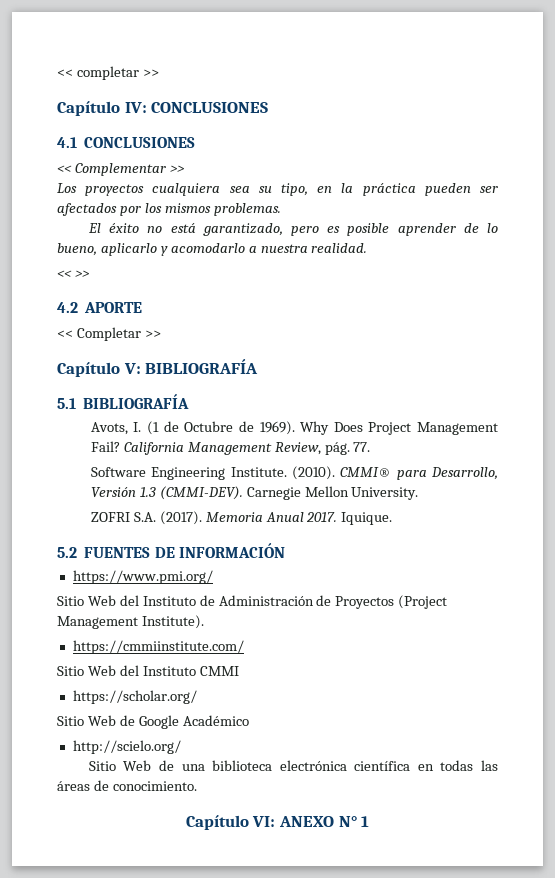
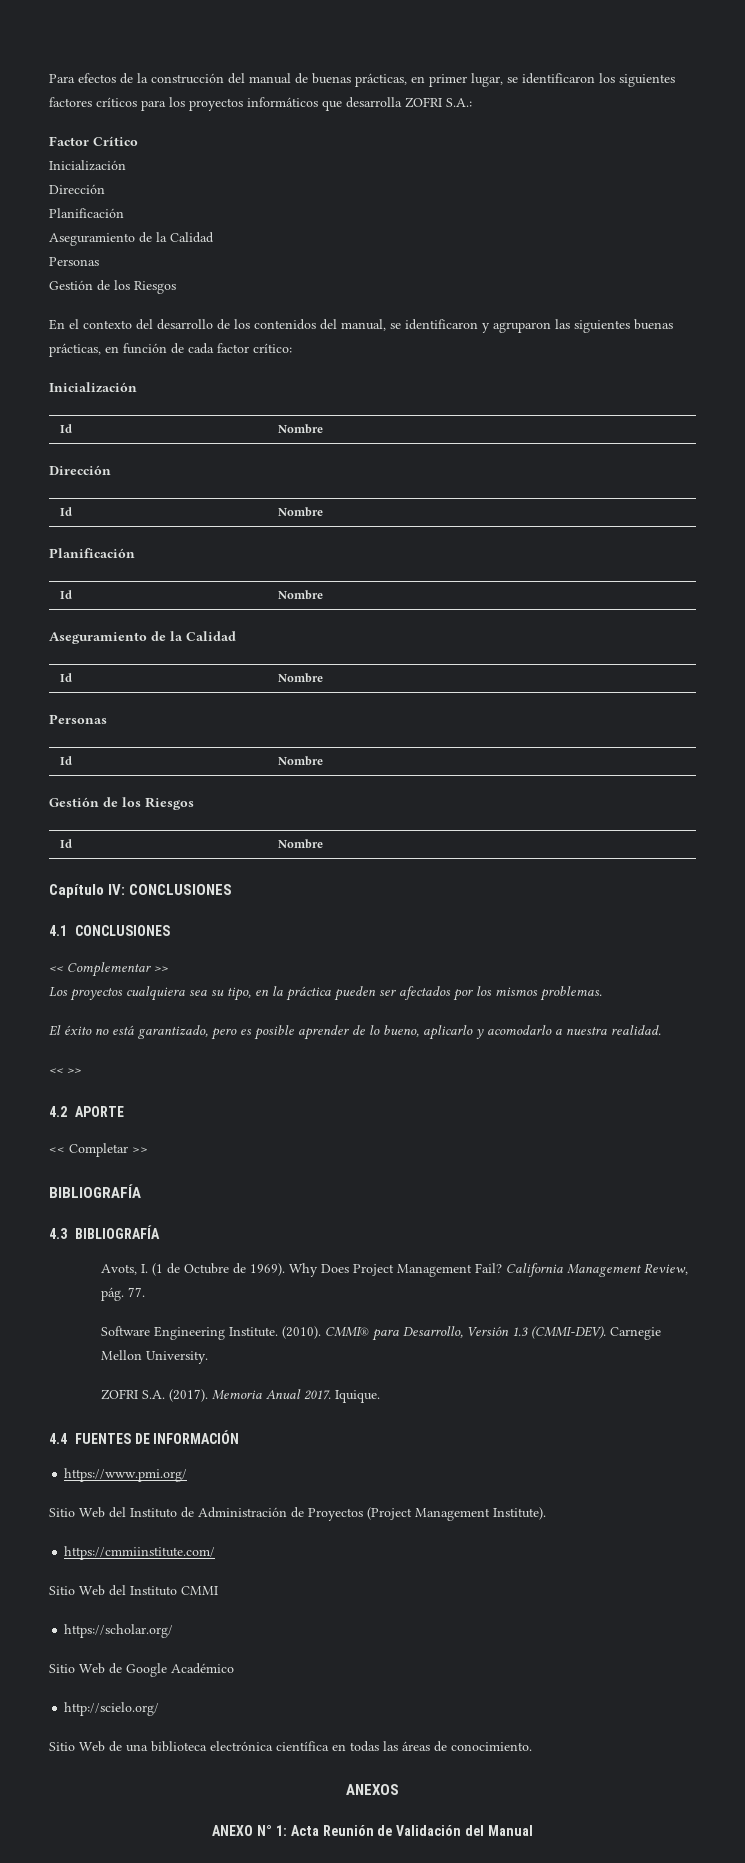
- << completar >>
+ Para efectos de la construcción del manual de buenas prácticas, en primer lugar, se identificaron los siguientes factores críticos para los proyectos informáticos que desarrolla ZOFRI S.A.:
+ Factor Crítico
+ Inicialización
+ Dirección
+ Planificación
+ Aseguramiento de la Calidad
+ Personas
+ Gestión de los Riesgos
+ En el contexto del desarrollo de los contenidos del manual, se identificaron y agruparon las siguientes buenas prácticas, en función de cada factor crítico:
+ Inicialización
+ Id | Nombre
+ Dirección
+ Id | Nombre
+ Planificación
+ Id | Nombre
+ Aseguramiento de la Calidad
+ Id | Nombre
+ Personas
+ Id | Nombre
+ Gestión de los Riesgos
+ Id | Nombre
  << Completar >>
- Capítulo V: BIBLIOGRAFÍA
- 5.1 BIBLIOGRAFÍA
+ BIBLIOGRAFÍA
+ 4.3 BIBLIOGRAFÍA
- 5.2 FUENTES DE INFORMACIÓN
+ 4.4 FUENTES DE INFORMACIÓN
- Capítulo VI: ANEXO N° 1
+ ANEXOS
+ ANEXO N° 1: Acta Reunión de Validación del Manual

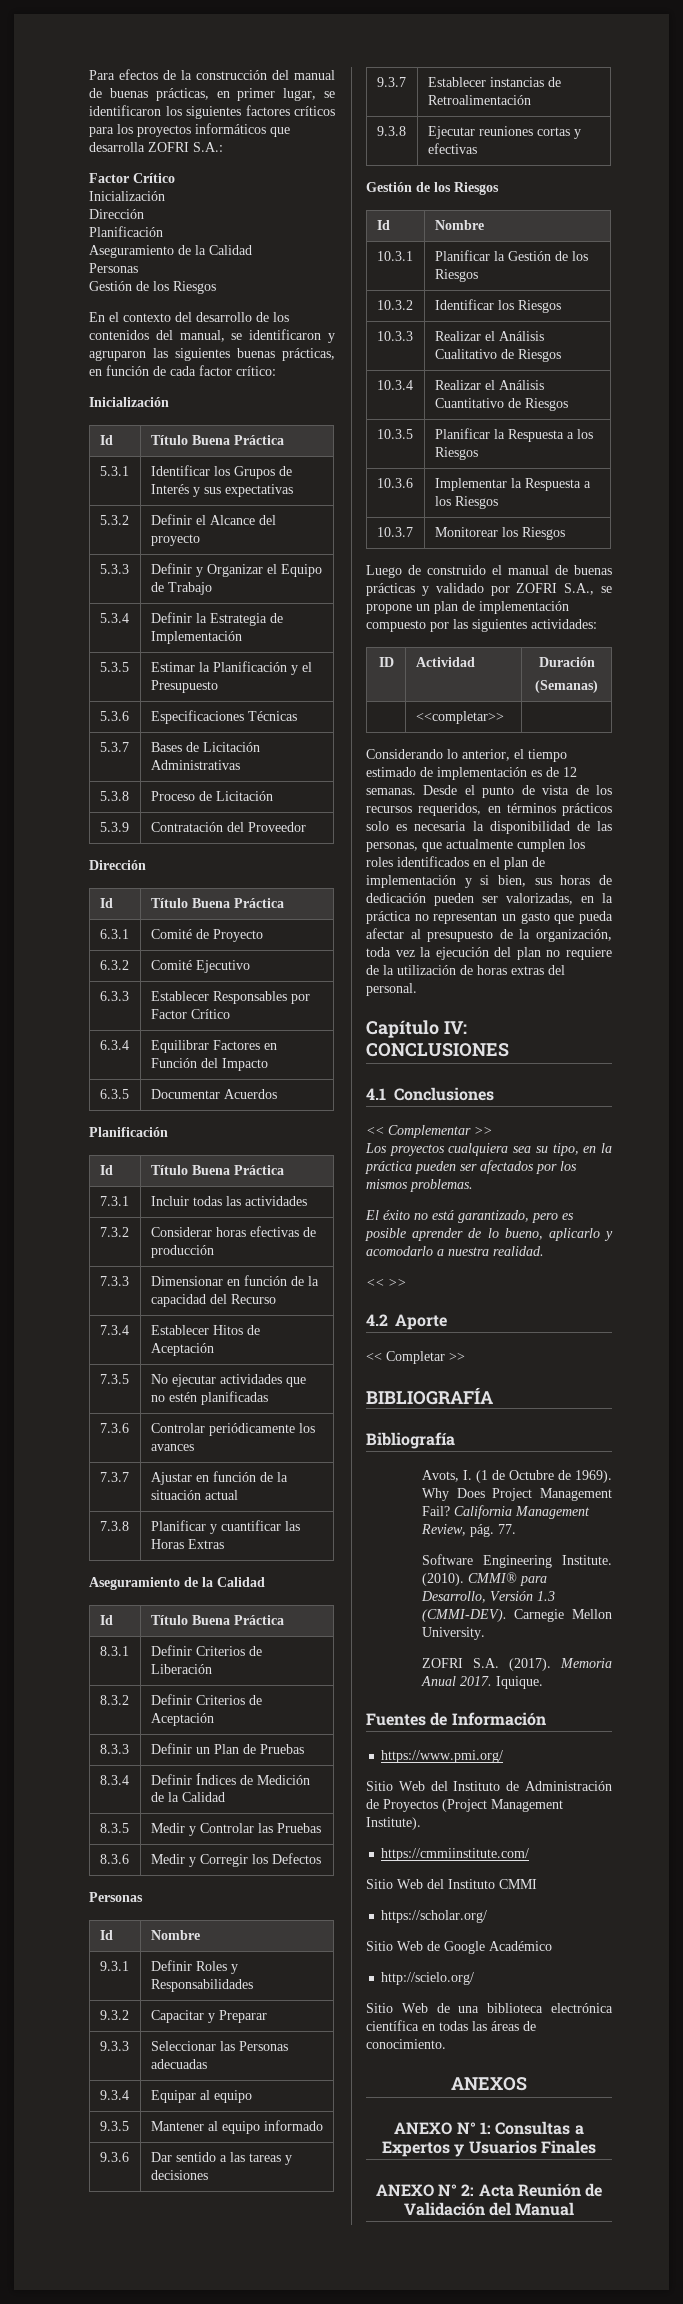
  En el contexto del desarrollo de los contenidos del manual, se identificaron y agruparon las siguientes buenas prácticas, en función de cada factor crítico:
  Inicialización
- Id | Nombre
+ Id | Título Buena Práctica
+ 5.3.1 | Identificar los Grupos de Interés y sus expectativas
+ 5.3.2 | Definir el Alcance del proyecto
+ 5.3.3 | Definir y Organizar el Equipo de Trabajo
+ 5.3.4 | Definir la Estrategia de Implementación
+ 5.3.5 | Estimar la Planificación y el Presupuesto
+ 5.3.6 | Especificaciones Técnicas
+ 5.3.7 | Bases de Licitación Administrativas
+ 5.3.8 | Proceso de Licitación
+ 5.3.9 | Contratación del Proveedor
  Dirección
- Id | Nombre
+ Id | Título Buena Práctica
+ 6.3.1 | Comité de Proyecto
+ 6.3.2 | Comité Ejecutivo
+ 6.3.3 | Establecer Responsables por Factor Crítico
+ 6.3.4 | Equilibrar Factores en Función del Impacto
+ 6.3.5 | Documentar Acuerdos
  Planificación
- Id | Nombre
+ Id | Título Buena Práctica
+ 7.3.1 | Incluir todas las actividades
+ 7.3.2 | Considerar horas efectivas de producción
+ 7.3.3 | Dimensionar en función de la capacidad del Recurso
+ 7.3.4 | Establecer Hitos de Aceptación
+ 7.3.5 | No ejecutar actividades que no estén planificadas
+ 7.3.6 | Controlar periódicamente los avances
+ 7.3.7 | Ajustar en función de la situación actual
+ 7.3.8 | Planificar y cuantificar las Horas Extras
  Aseguramiento de la Calidad
- Id | Nombre
+ Id | Título Buena Práctica
+ 8.3.1 | Definir Criterios de Liberación
+ 8.3.2 | Definir Criterios de Aceptación
+ 8.3.3 | Definir un Plan de Pruebas
+ 8.3.4 | Definir Índices de Medición de la Calidad
+ 8.3.5 | Medir y Controlar las Pruebas
+ 8.3.6 | Medir y Corregir los Defectos
  Personas
  Id | Nombre
+ 9.3.1 | Definir Roles y Responsabilidades
+ 9.3.2 | Capacitar y Preparar
+ 9.3.3 | Seleccionar las Personas adecuadas
+ 9.3.4 | Equipar al equipo
+ 9.3.5 | Mantener al equipo informado
+ 9.3.6 | Dar sentido a las tareas y decisiones
+ 9.3.7 | Establecer instancias de Retroalimentación
+ 9.3.8 | Ejecutar reuniones cortas y efectivas
+ 10.3.1 | Planificar la Gestión de los Riesgos
+ 10.3.2 | Identificar los Riesgos
+ 10.3.3 | Realizar el Análisis Cualitativo de Riesgos
+ 10.3.4 | Realizar el Análisis Cuantitativo de Riesgos
+ 10.3.5 | Planificar la Respuesta a los Riesgos
+ 10.3.6 | Implementar la Respuesta a los Riesgos
+ 10.3.7 | Monitorear los Riesgos
+ Luego de construido el manual de buenas prácticas y validado por ZOFRI S.A., se propone un plan de implementación compuesto por las siguientes actividades:
+ ID | Actividad | Duración
+ (Semanas)
+ | <<completar>> |
+ Considerando lo anterior, el tiempo estimado de implementación es de 12 semanas. Desde el punto de vista de los recursos requeridos, en términos prácticos solo es necesaria la disponibilidad de las personas, que actualmente cumplen los roles identificados en el plan de implementación y si bien, sus horas de dedicación pueden ser valorizadas, en la práctica no representan un gasto que pueda afectar al presupuesto de la organización, toda vez la ejecución del plan no requiere de la utilización de horas extras del personal.
- 4.1 CONCLUSIONES
+ 4.1 Conclusiones
- 4.2 APORTE
+ 4.2 Aporte
- 4.3 BIBLIOGRAFÍA
+ Bibliografía
- 4.4 FUENTES DE INFORMACIÓN
+ Fuentes de Información
- ANEXO N° 1: Acta Reunión de Validación del Manual
+ ANEXO N° 1: Consultas a Expertos y Usuarios Finales
+ ANEXO N° 2: Acta Reunión de Validación del Manual

